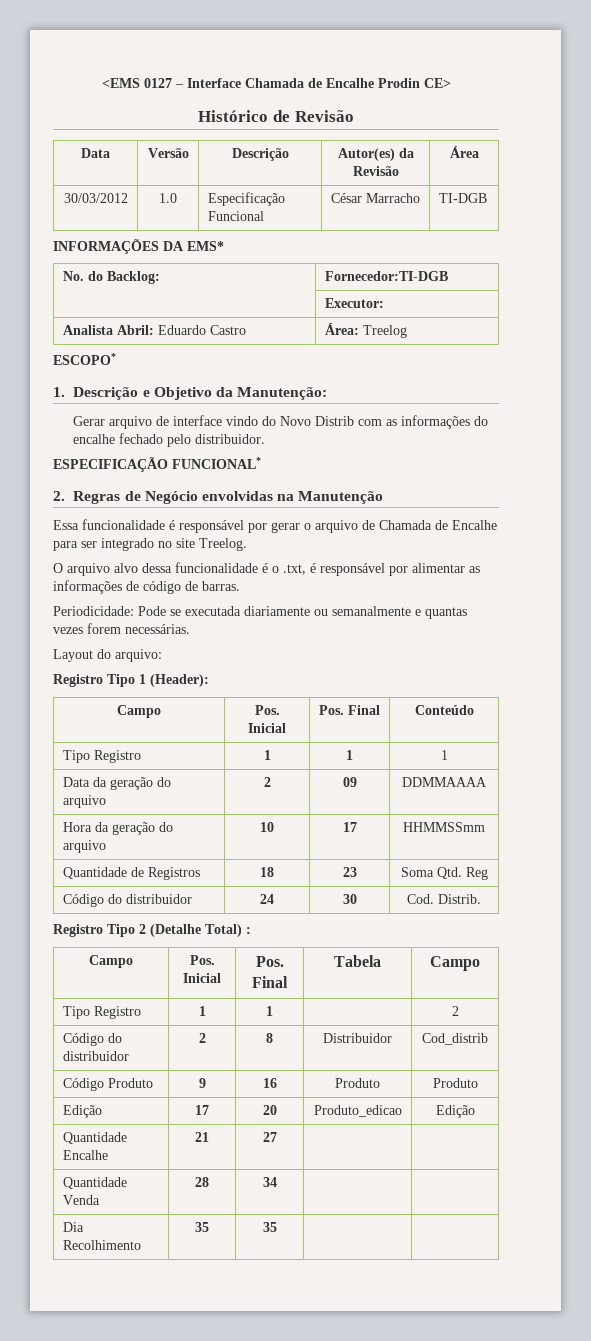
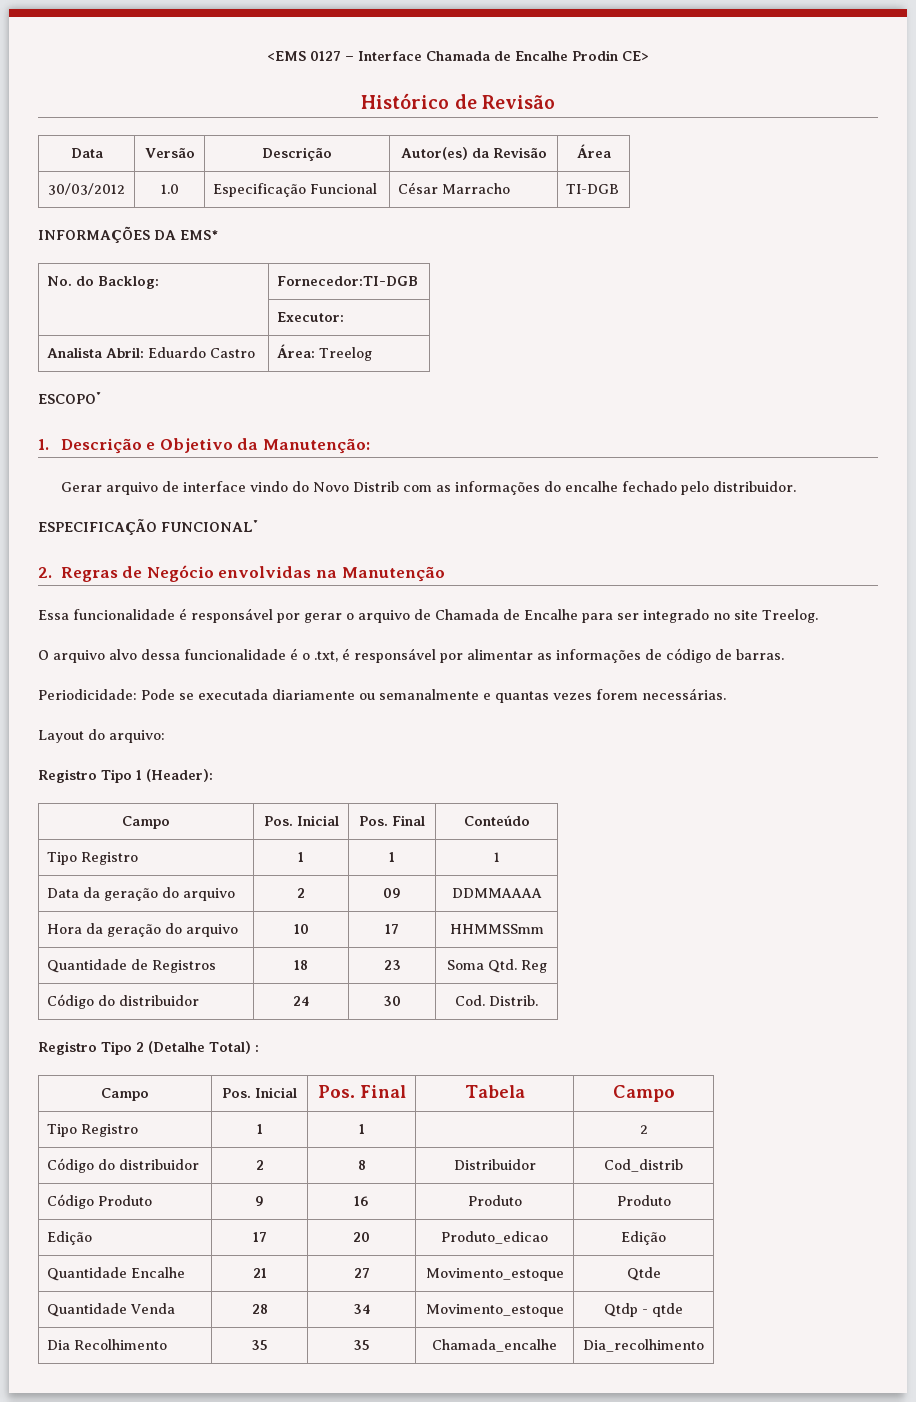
- Quantidade Encalhe | 21 | 27 | |
+ Quantidade Encalhe | 21 | 27 | Movimento_estoque | Qtde
- Quantidade Venda | 28 | 34 | |
+ Quantidade Venda | 28 | 34 | Movimento_estoque | Qtdp - qtde
- Dia Recolhimento | 35 | 35 | |
+ Dia Recolhimento | 35 | 35 | Chamada_encalhe | Dia_recolhimento

